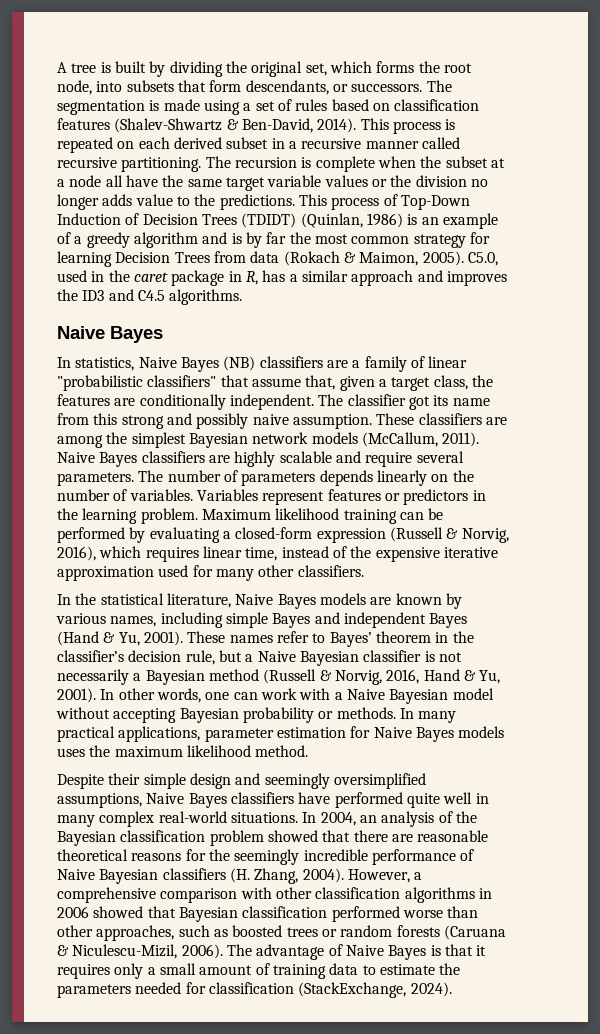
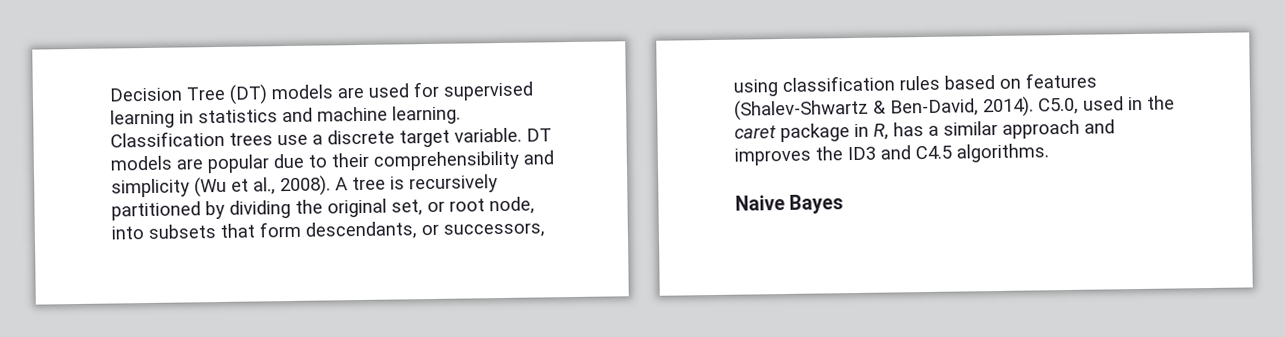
+ Decision Tree (DT) models are used for supervised learning in statistics and machine learning. Classification trees use a discrete target variable. DT models are popular due to their comprehensibility and simplicity (Wu et al., 2008).
- A tree is built by dividing the original set, which forms the root node, into subsets that form descendants, or successors. The segmentation is made using a set of rules based on classification features (Shalev-Shwartz & Ben-David, 2014).
+ A tree is recursively partitioned by dividing the original set, or root node, into subsets that form descendants, or successors, using classification rules based on features (Shalev-Shwartz & Ben-David, 2014).
- This process is repeated on each derived subset in a recursive manner called recursive partitioning. The recursion is complete when the subset at a node all have the same target variable values or the division no longer adds value to the predictions. This process of Top-Down Induction of Decision Trees (TDIDT) (Quinlan, 1986) is an example of a greedy algorithm and is by far the most common strategy for learning Decision Trees from data (Rokach & Maimon, 2005).
- In statistics, Naive Bayes (NB) classifiers are a family of linear "probabilistic classifiers" that assume that, given a target class, the features are conditionally independent. The classifier got its name from this strong and possibly naive assumption. These classifiers are among the simplest Bayesian network models (McCallum, 2011). Naive Bayes classifiers are highly scalable and require several parameters. The number of parameters depends linearly on the number of variables. Variables represent features or predictors in the learning problem. Maximum likelihood training can be performed by evaluating a closed-form expression (Russell & Norvig, 2016), which requires linear time, instead of the expensive iterative approximation used for many other classifiers.
- In the statistical literature, Naive Bayes models are known by various names, including simple Bayes and independent Bayes (Hand & Yu, 2001). These names refer to Bayes’ theorem in the classifier’s decision rule, but a Naive Bayesian classifier is not necessarily a Bayesian method (Russell & Norvig, 2016, Hand & Yu, 2001). In other words, one can work with a Naive Bayesian model without accepting Bayesian probability or methods. In many practical applications, parameter estimation for Naive Bayes models uses the maximum likelihood method.
- Despite their simple design and seemingly oversimplified assumptions, Naive Bayes classifiers have performed quite well in many complex real-world situations. In 2004, an analysis of the Bayesian classification problem showed that there are reasonable theoretical reasons for the seemingly incredible performance of Naive Bayesian classifiers (H. Zhang, 2004). However, a comprehensive comparison with other classification algorithms in 2006 showed that Bayesian classification performed worse than other approaches, such as boosted trees or random forests (Caruana & Niculescu-Mizil, 2006). The advantage of Naive Bayes is that it requires only a small amount of training data to estimate the parameters needed for classification (StackExchange, 2024).

